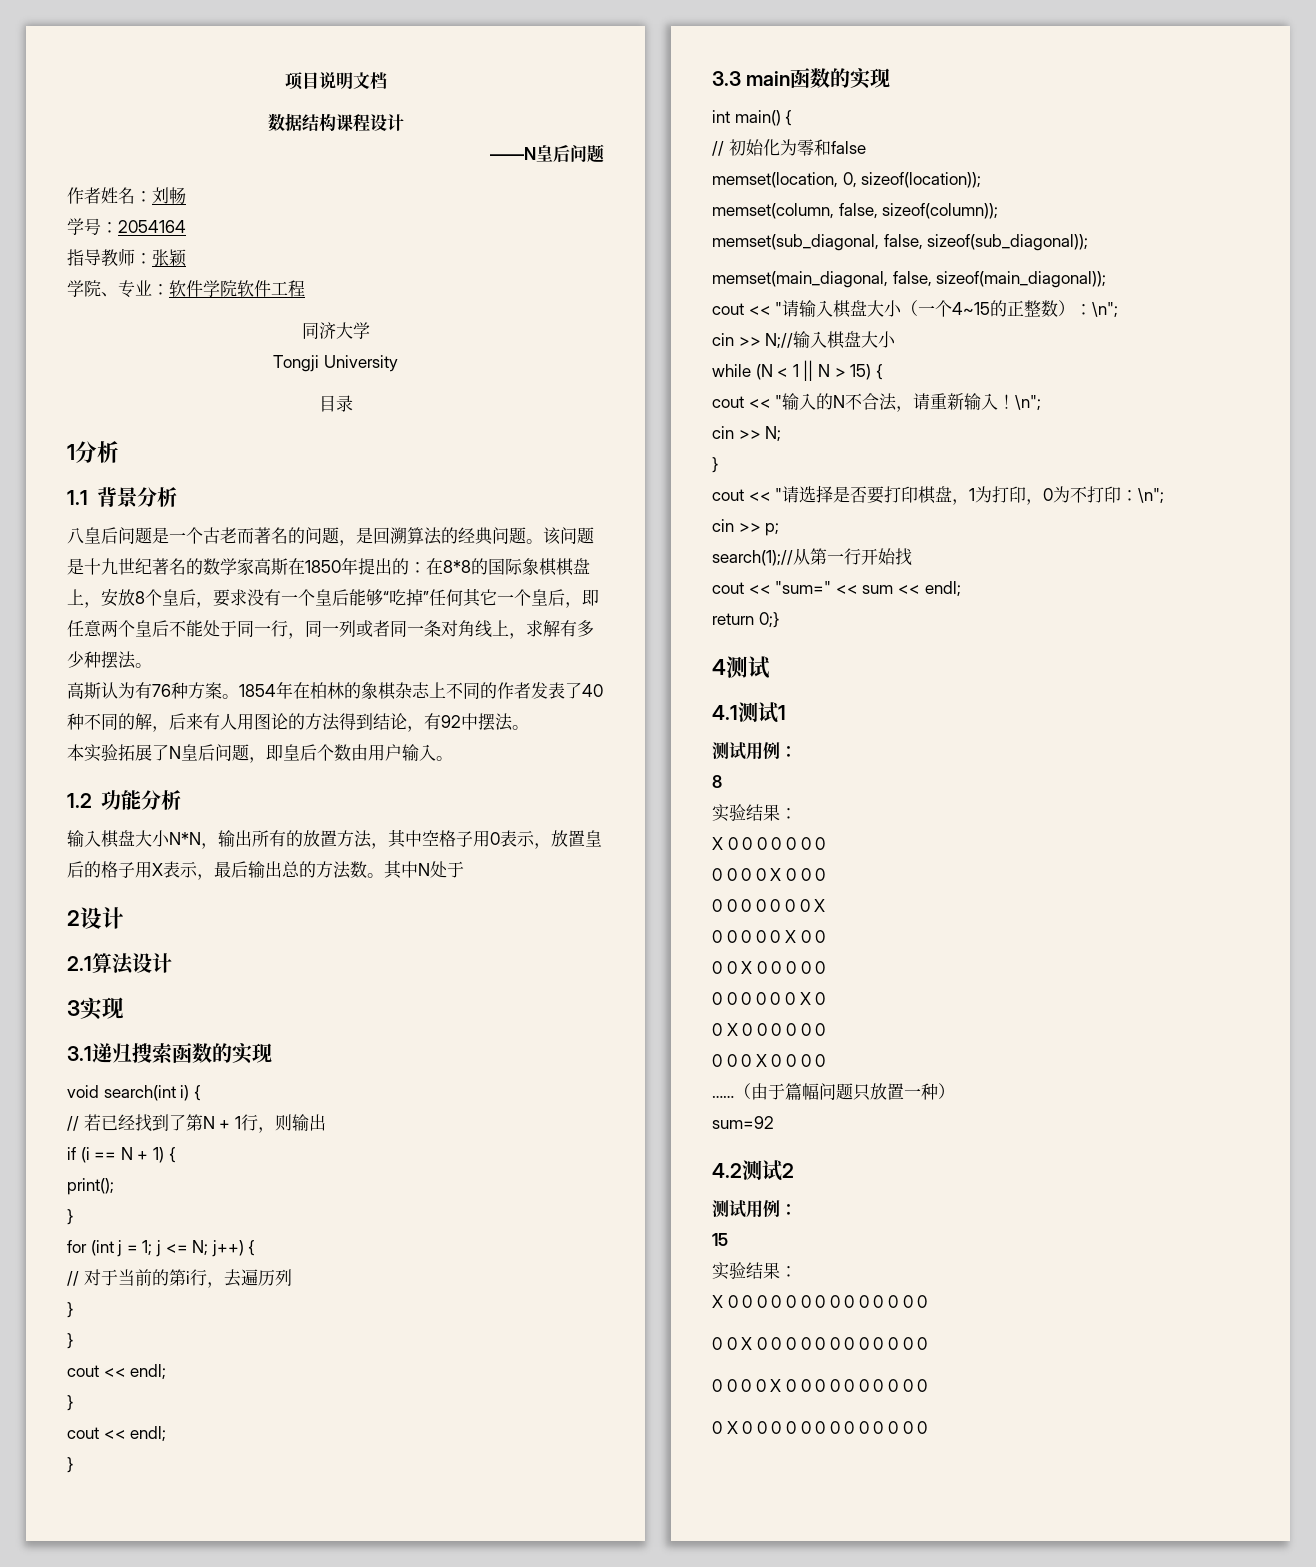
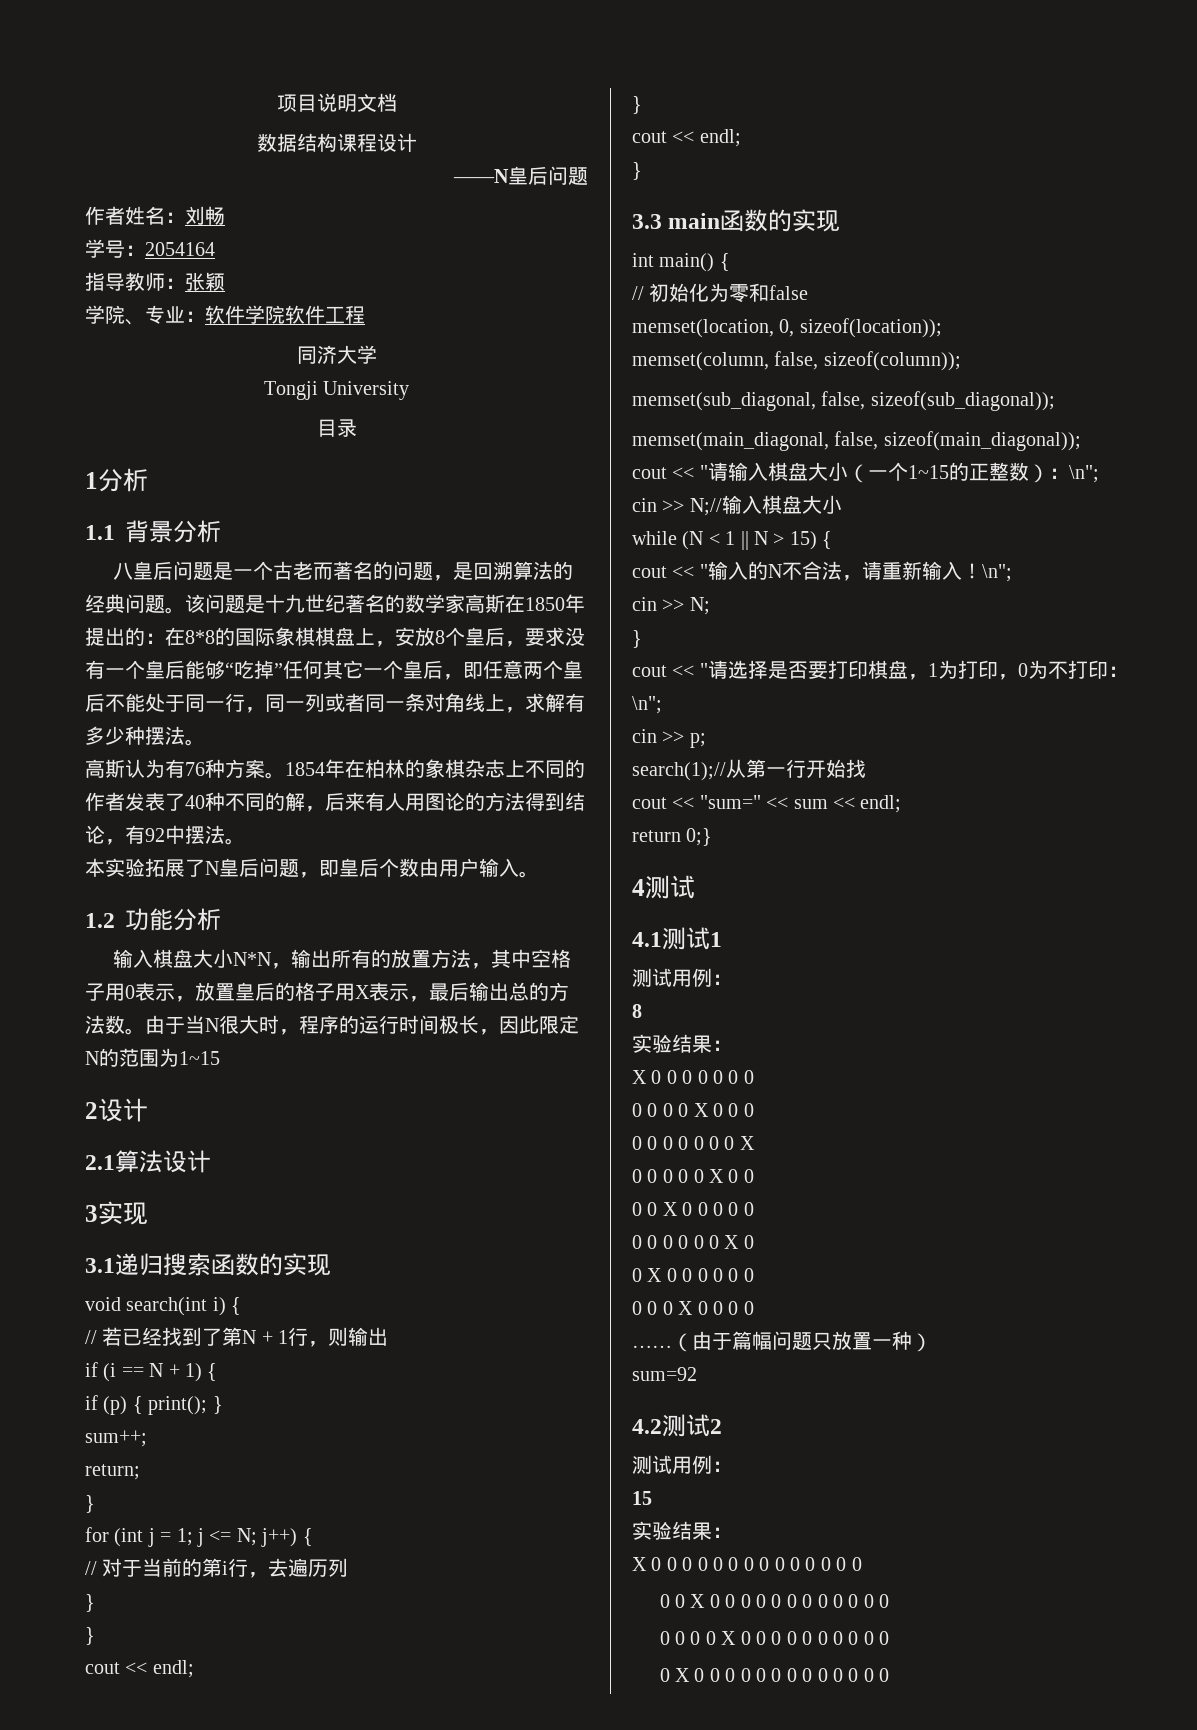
- 其中N处于
+ 由于当N很大时，程序的运行时间极长，因此限定N的范围为1~15
- print();
+ if (p) { print(); }
+ sum++;
+ return;
- cout << "请输入棋盘大小（一个4~15的正整数）：\n";
+ cout << "请输入棋盘大小（一个1~15的正整数）：\n";

